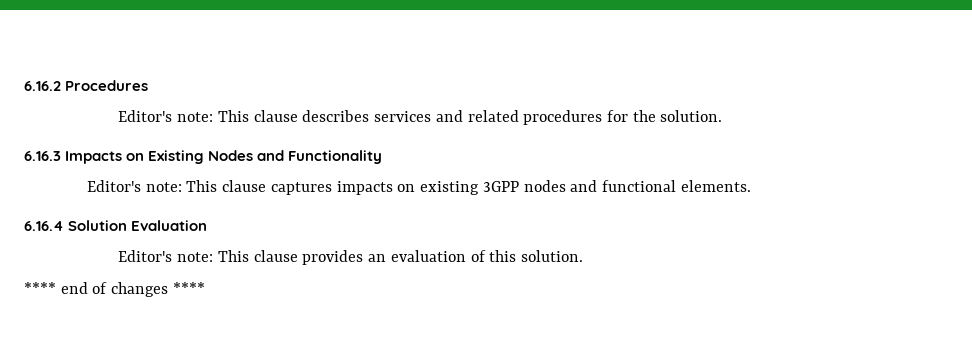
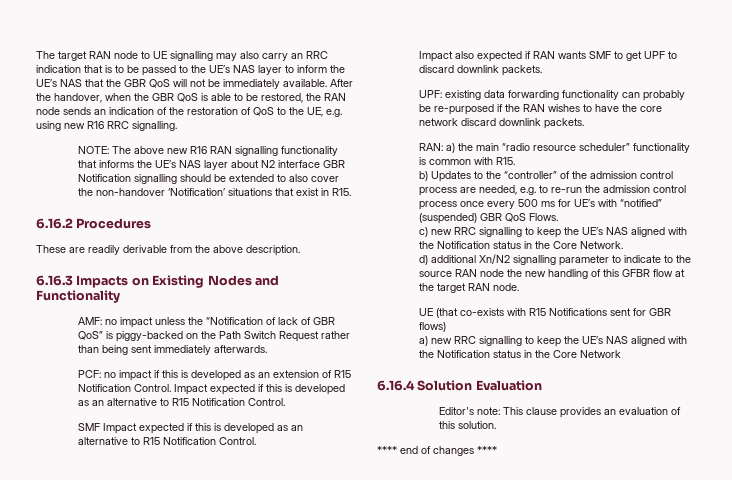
+ The target RAN node to UE signalling may also carry an RRC indication that is to be passed to the UE’s NAS layer to inform the UE’s NAS that the GBR QoS will not be immediately available. After the handover, when the GBR QoS is able to be restored, the RAN node sends an indication of the restoration of QoS to the UE, e.g. using new R16 RRC signalling.
+ NOTE: The above new R16 RAN signalling functionality that informs the UE’s NAS layer about N2 interface GBR Notification signalling should be extended to also cover the non-handover ‘Notification’ situations that exist in R15.
  6.16.2 Procedures
- Editor's note: This clause describes services and related procedures for the solution.
+ These are readily derivable from the above description.
- Editor's note: This clause captures impacts on existing 3GPP nodes and functional elements.
+ AMF: no impact unless the “Notification of lack of GBR QoS” is piggy-backed on the Path Switch Request rather than being sent immediately afterwards.
+ PCF: no impact if this is developed as an extension of R15 Notification Control. Impact expected if this is developed as an alternative to R15 Notification Control.
+ SMF Impact expected if this is developed as an alternative to R15 Notification Control.
+ Impact also expected if RAN wants SMF to get UPF to discard downlink packets.
+ UPF: existing data forwarding functionality can probably be re-purposed if the RAN wishes to have the core network discard downlink packets.
+ RAN: a) the main “radio resource scheduler” functionality is common with R15.
+ b) Updates to the “controller” of the admission control process are needed, e.g. to re-run the admission control process once every 500 ms for UE’s with “notified” (suspended) GBR QoS Flows.
+ c) new RRC signalling to keep the UE’s NAS aligned with the Notification status in the Core Network.
+ d) additional Xn/N2 signalling parameter to indicate to the source RAN node the new handling of this GFBR flow at the target RAN node.
+ UE (that co-exists with R15 Notifications sent for GBR flows)
+ a) new RRC signalling to keep the UE’s NAS aligned with the Notification status in the Core Network

